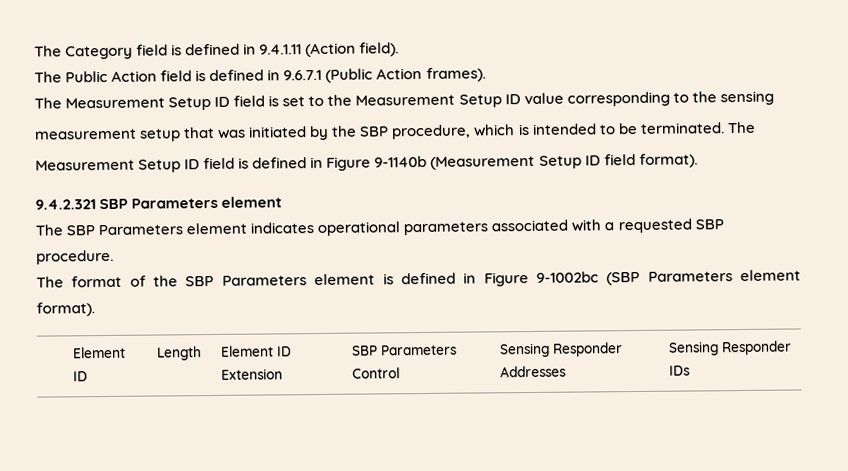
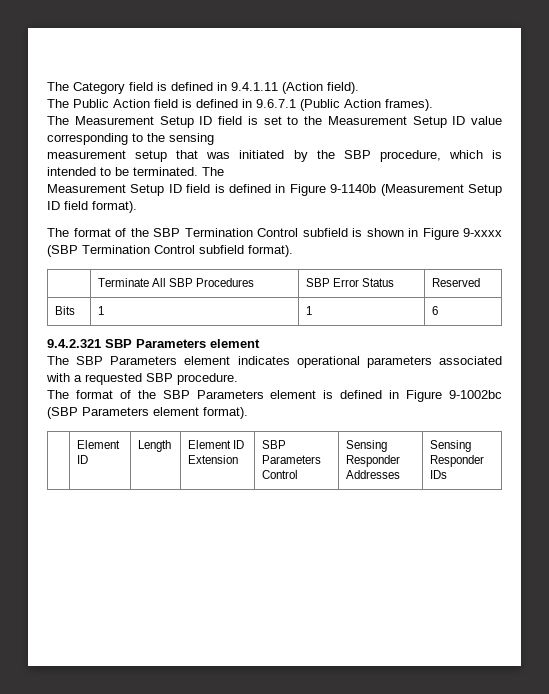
+ The format of the SBP Termination Control subfield is shown in Figure 9-xxxx (SBP Termination Control subfield format).
+ | Terminate All SBP Procedures | SBP Error Status | Reserved
+ Bits | 1 | 1 | 6

